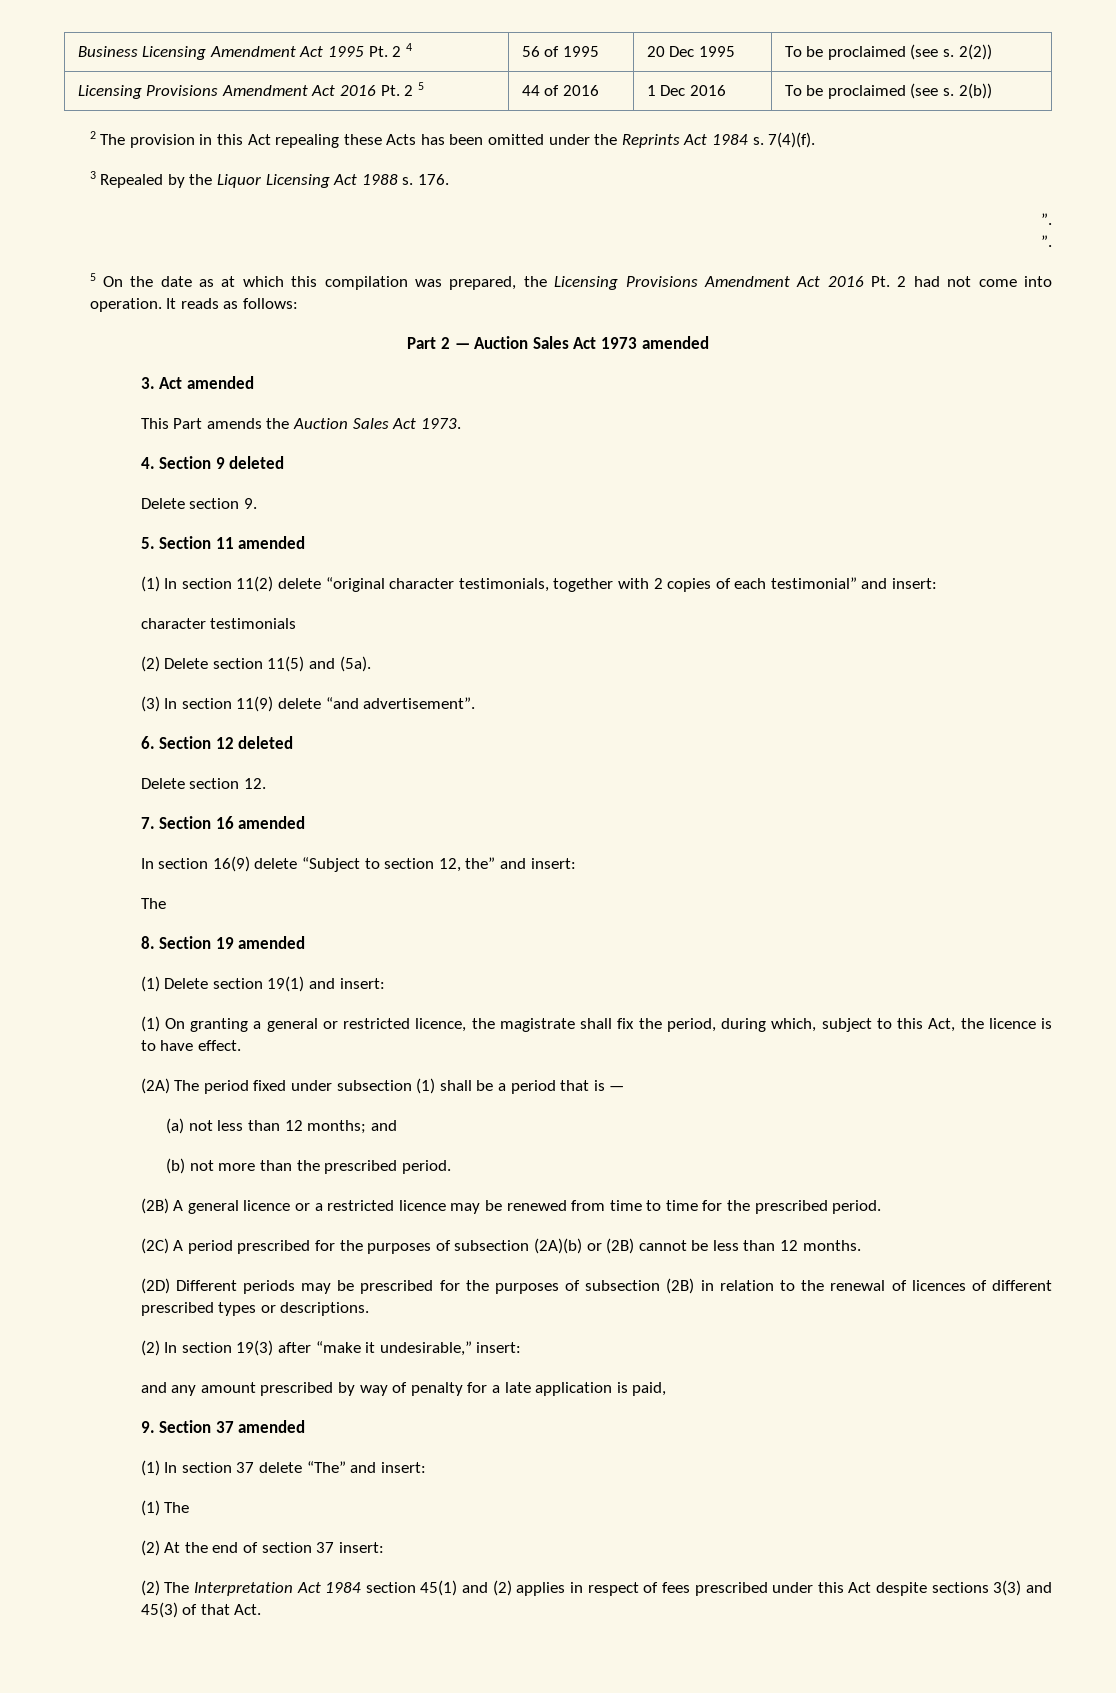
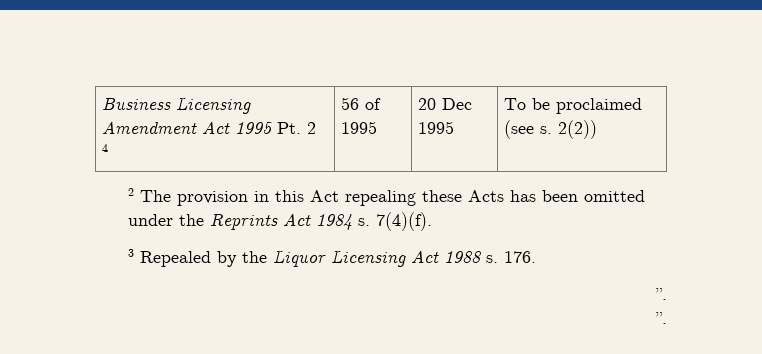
- Licensing Provisions Amendment Act 2016 Pt. 2 5 | 44 of 2016 | 1 Dec 2016 | To be proclaimed (see s. 2(b))
- 5 On the date as at which this compilation was prepared, the Licensing Provisions Amendment Act 2016 Pt. 2 had not come into operation. It reads as follows:
- Part 2 — Auction Sales Act 1973 amended
- 3. Act amended
- This Part amends the Auction Sales Act 1973.
- 4. Section 9 deleted
- Delete section 9.
- 5. Section 11 amended
- (1) In section 11(2) delete “original character testimonials, together with 2 copies of each testimonial” and insert:
- character testimonials
- (2) Delete section 11(5) and (5a).
- (3) In section 11(9) delete “and advertisement”.
- 6. Section 12 deleted
- Delete section 12.
- 7. Section 16 amended
- In section 16(9) delete “Subject to section 12, the” and insert:
- The
- 8. Section 19 amended
- (1) Delete section 19(1) and insert:
- (1) On granting a general or restricted licence, the magistrate shall fix the period, during which, subject to this Act, the licence is to have effect.
- (2A) The period fixed under subsection (1) shall be a period that is —
- (a) not less than 12 months; and
- (b) not more than the prescribed period.
- (2B) A general licence or a restricted licence may be renewed from time to time for the prescribed period.
- (2C) A period prescribed for the purposes of subsection (2A)(b) or (2B) cannot be less than 12 months.
- (2D) Different periods may be prescribed for the purposes of subsection (2B) in relation to the renewal of licences of different prescribed types or descriptions.
- (2) In section 19(3) after “make it undesirable,” insert:
- and any amount prescribed by way of penalty for a late application is paid,
- 9. Section 37 amended
- (1) In section 37 delete “The” and insert:
- (1) The
- (2) At the end of section 37 insert:
- (2) The Interpretation Act 1984 section 45(1) and (2) applies in respect of fees prescribed under this Act despite sections 3(3) and 45(3) of that Act.

